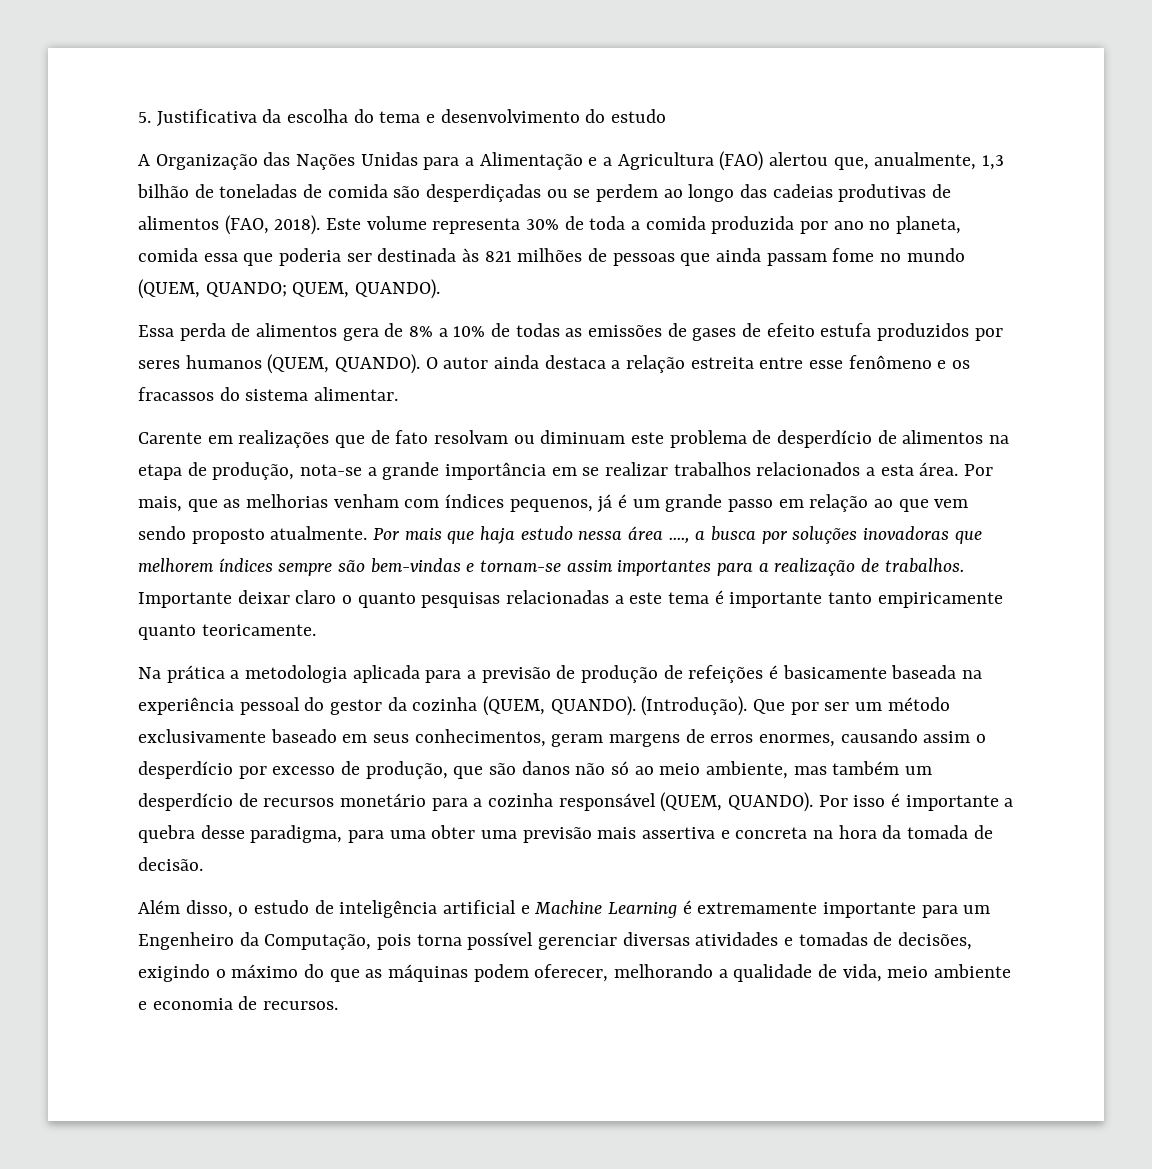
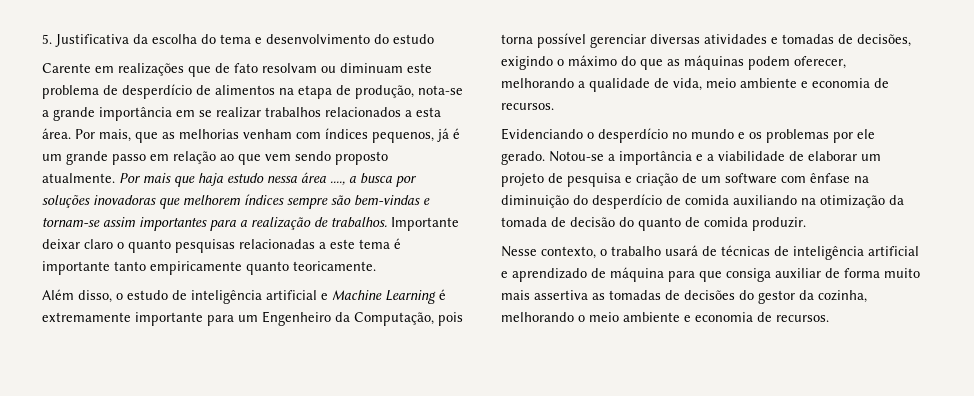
- A Organização das Nações Unidas para a Alimentação e a Agricultura (FAO) alertou que, anualmente, 1,3 bilhão de toneladas de comida são desperdiçadas ou se perdem ao longo das cadeias produtivas de alimentos (FAO, 2018). Este volume representa 30% de toda a comida produzida por ano no planeta, comida essa que poderia ser destinada às 821 milhões de pessoas que ainda passam fome no mundo (QUEM, QUANDO; QUEM, QUANDO).
- Essa perda de alimentos gera de 8% a 10% de todas as emissões de gases de efeito estufa produzidos por seres humanos (QUEM, QUANDO). O autor ainda destaca a relação estreita entre esse fenômeno e os fracassos do sistema alimentar.
- Na prática a metodologia aplicada para a previsão de produção de refeições é basicamente baseada na experiência pessoal do gestor da cozinha (QUEM, QUANDO). (Introdução). Que por ser um método exclusivamente baseado em seus conhecimentos, geram margens de erros enormes, causando assim o desperdício por excesso de produção, que são danos não só ao meio ambiente, mas também um desperdício de recursos monetário para a cozinha responsável (QUEM, QUANDO). Por isso é importante a quebra desse paradigma, para uma obter uma previsão mais assertiva e concreta na hora da tomada de decisão.
+ Evidenciando o desperdício no mundo e os problemas por ele gerado. Notou-se a importância e a viabilidade de elaborar um projeto de pesquisa e criação de um software com ênfase na diminuição do desperdício de comida auxiliando na otimização da tomada de decisão do quanto de comida produzir.
+ Nesse contexto, o trabalho usará de técnicas de inteligência artificial e aprendizado de máquina para que consiga auxiliar de forma muito mais assertiva as tomadas de decisões do gestor da cozinha, melhorando o meio ambiente e economia de recursos.

